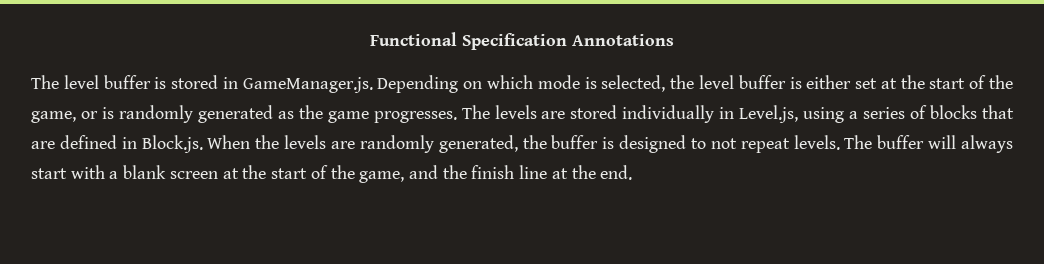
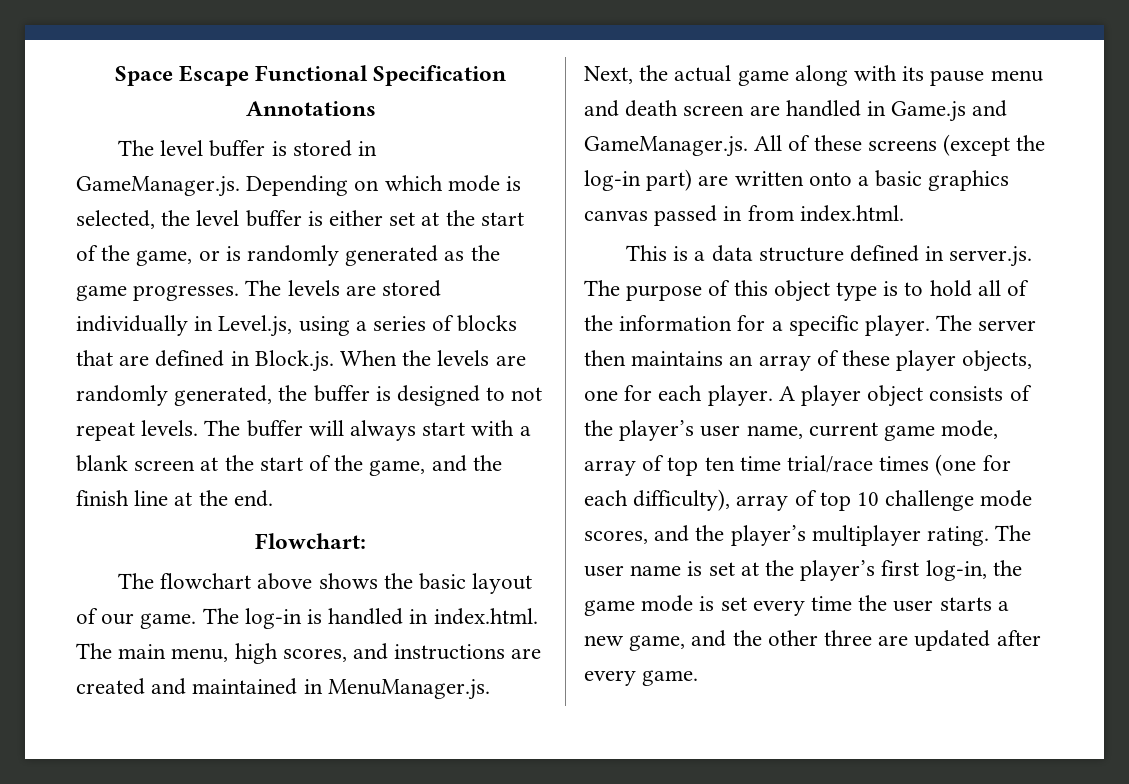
- Functional Specification Annotations
+ Space Escape Functional Specification Annotations
+ Flowchart:
+ The flowchart above shows the basic layout of our game. The log-in is handled in index.html. The main menu, high scores, and instructions are created and maintained in MenuManager.js. Next, the actual game along with its pause menu and death screen are handled in Game.js and GameManager.js. All of these screens (except the log-in part) are written onto a basic graphics canvas passed in from index.html.
+ This is a data structure defined in server.js. The purpose of this object type is to hold all of the information for a specific player. The server then maintains an array of these player objects, one for each player. A player object consists of the player’s user name, current game mode, array of top ten time trial/race times (one for each difficulty), array of top 10 challenge mode scores, and the player’s multiplayer rating. The user name is set at the player’s first log-in, the game mode is set every time the user starts a new game, and the other three are updated after every game.

